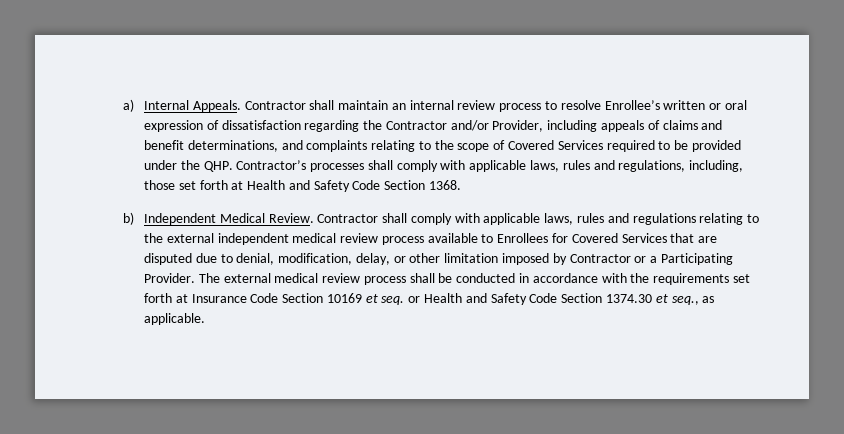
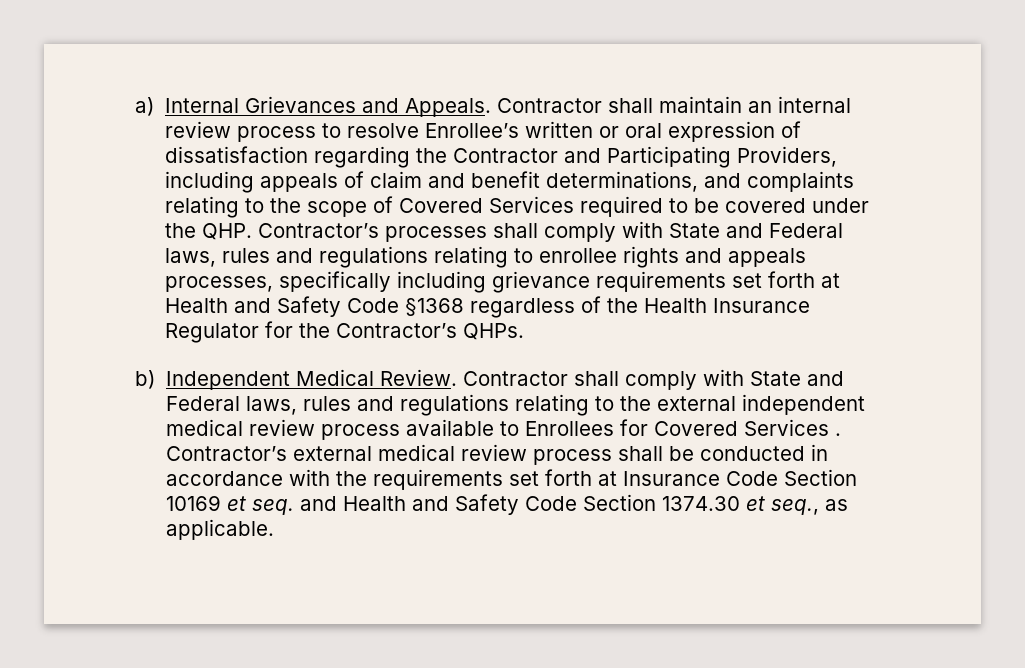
- a) Internal Appeals.
+ a) Internal Grievances and Appeals.
- Contractor shall maintain an internal review process to resolve Enrollee’s written or oral expression of dissatisfaction regarding the Contractor and/or Provider, including appeals of claims and benefit determinations, and complaints relating to the scope of Covered Services required to be provided under the QHP. Contractor’s processes shall comply with applicable laws, rules and regulations, including, those set forth at Health and Safety Code Section 1368.
+ Contractor shall maintain an internal review process to resolve Enrollee’s written or oral expression of dissatisfaction regarding the Contractor and Participating Providers, including appeals of claim and benefit determinations, and complaints relating to the scope of Covered Services required to be covered under the QHP. Contractor’s processes shall comply with State and Federal laws, rules and regulations relating to enrollee rights and appeals processes, specifically including grievance requirements set forth at Health and Safety Code §1368 regardless of the Health Insurance Regulator for the Contractor’s QHPs.
- Contractor shall comply with applicable laws, rules and regulations relating to the external independent medical review process available to Enrollees for Covered Services that are disputed due to denial, modification, delay, or other limitation imposed by Contractor or a Participating Provider. The external medical review process shall be conducted in accordance with the requirements set forth at Insurance Code Section 10169 et seq. or Health and Safety Code Section 1374.30 et seq., as applicable.
+ Contractor shall comply with State and Federal laws, rules and regulations relating to the external independent medical review process available to Enrollees for Covered Services . Contractor’s external medical review process shall be conducted in accordance with the requirements set forth at Insurance Code Section 10169 et seq. and Health and Safety Code Section 1374.30 et seq., as applicable.

